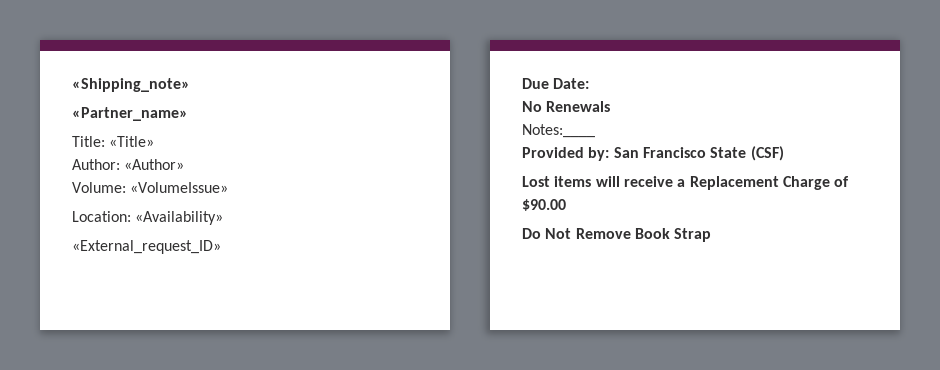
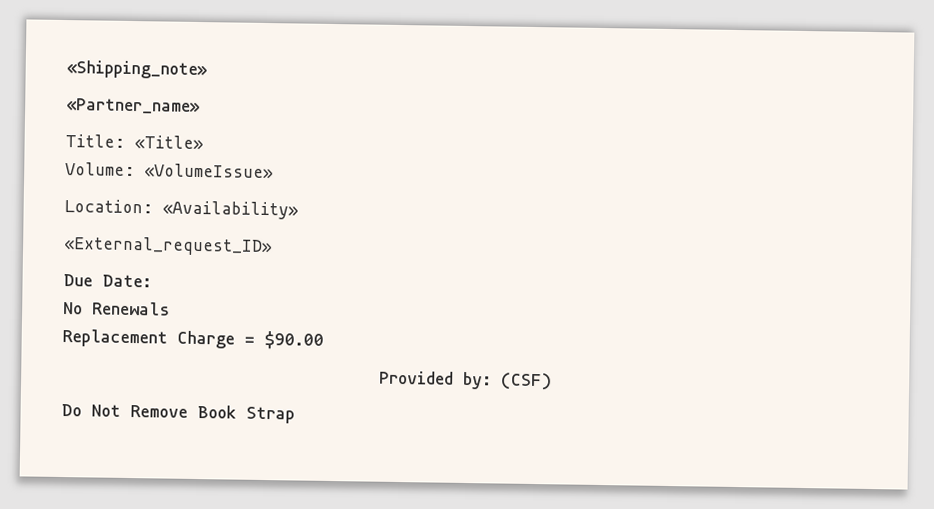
- Author: «Author»
- Notes:____
- Provided by: San Francisco State (CSF)
- Lost items will receive a Replacement Charge of $90.00
+ Replacement Charge = $90.00
+ Provided by: (CSF)

